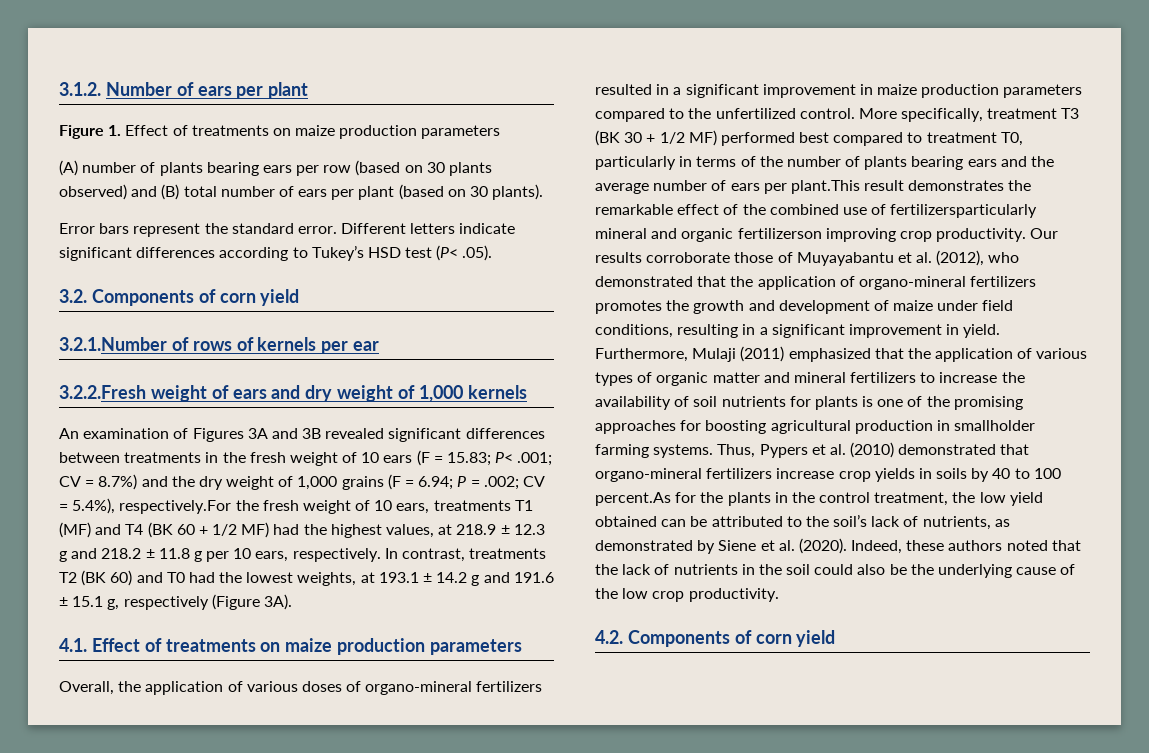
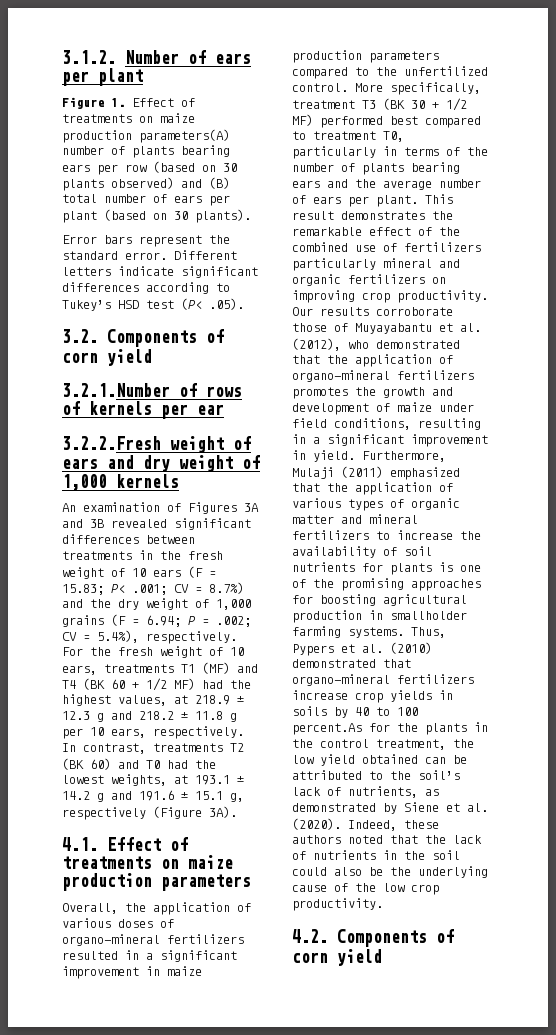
- Figure 1. Effect of treatments on maize production parameters
- (A) number of plants bearing ears per row (based on 30 plants observed) and (B) total number of ears per plant (based on 30 plants).
+ Figure 1. Effect of treatments on maize production parameters(A) number of plants bearing ears per row (based on 30 plants observed) and (B) total number of ears per plant (based on 30 plants).
- CV = 5.4%), respectively.For the fresh weight of 10 ears, treatments T1 (MF) and T4 (BK 60 + 1/2 MF) had the highest values, at 218.9 ± 12.3 g and 218.2 ± 11.8 g per 10 ears, respectively.
+ CV = 5.4%), respectively. For the fresh weight of 10 ears, treatments T1 (MF) and T4 (BK 60 + 1/2 MF) had the highest values, at 218.9 ± 12.3 g and 218.2 ± 11.8 g per 10 ears, respectively.
- More specifically, treatment T3 (BK 30 + 1/2 MF) performed best compared to treatment T0, particularly in terms of the number of plants bearing ears and the average number of ears per plant.This result demonstrates the remarkable effect of the combined use of fertilizersparticularly mineral and organic fertilizerson improving crop productivity.
+ More specifically, treatment T3 (BK 30 + 1/2 MF) performed best compared to treatment T0, particularly in terms of the number of plants bearing ears and the average number of ears per plant. This result demonstrates the remarkable effect of the combined use of fertilizers particularly mineral and organic fertilizers on improving crop productivity.

